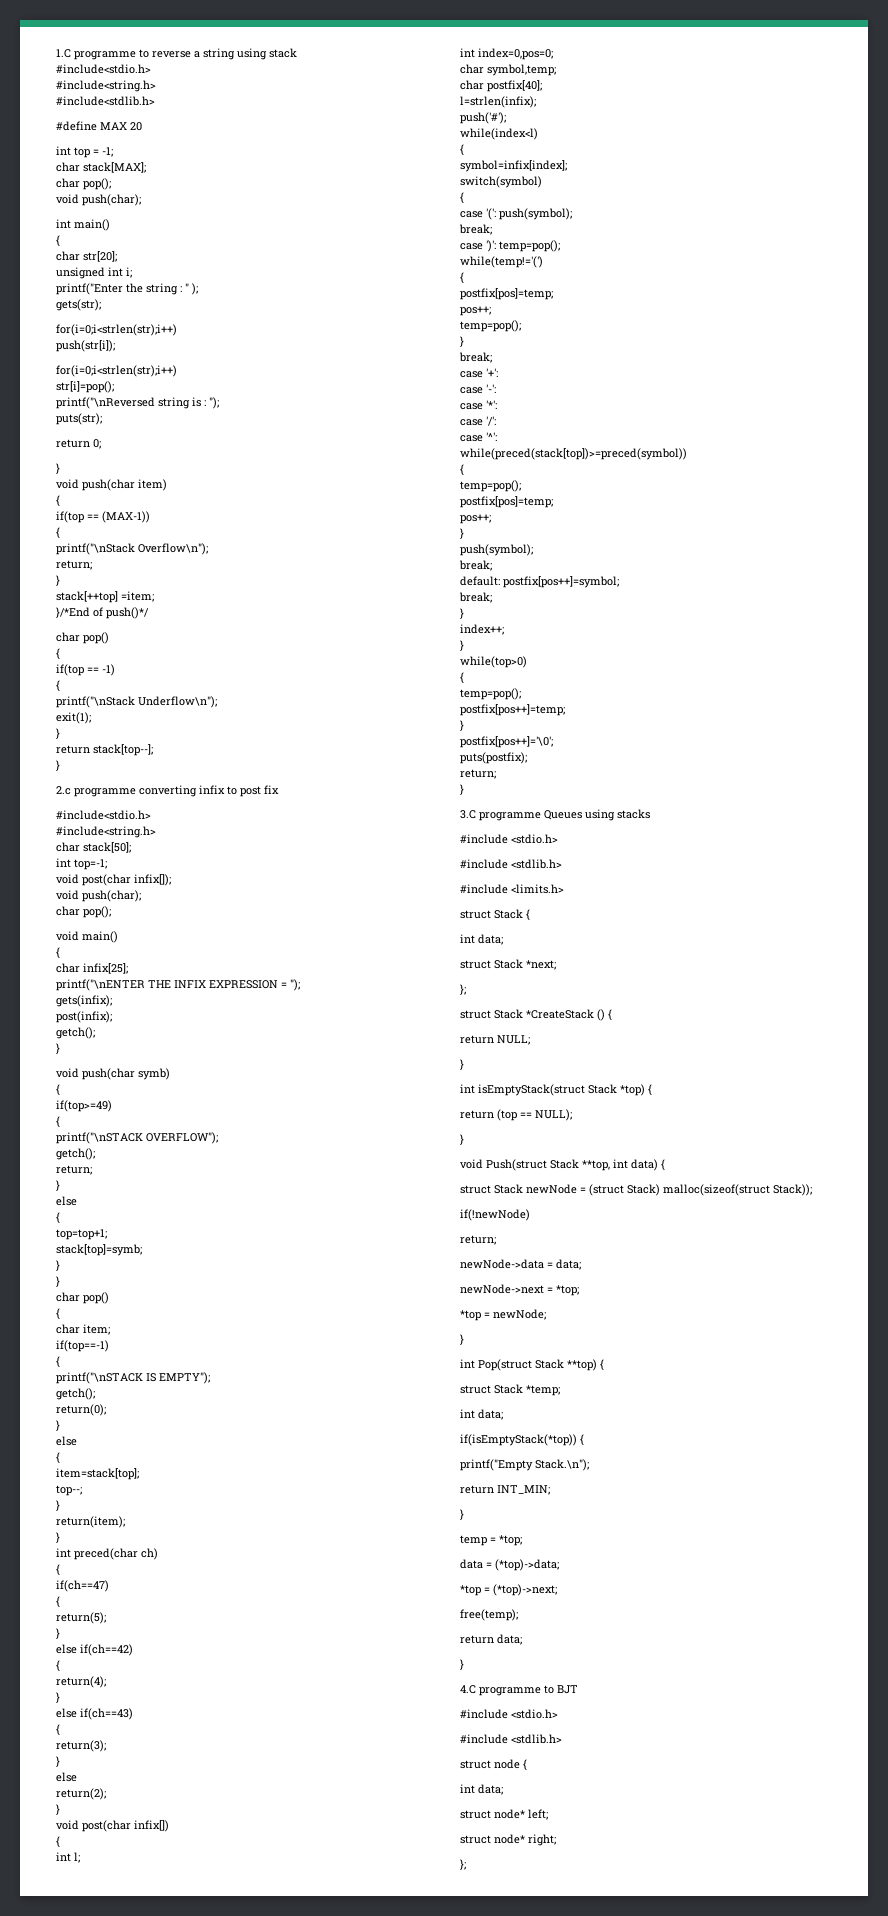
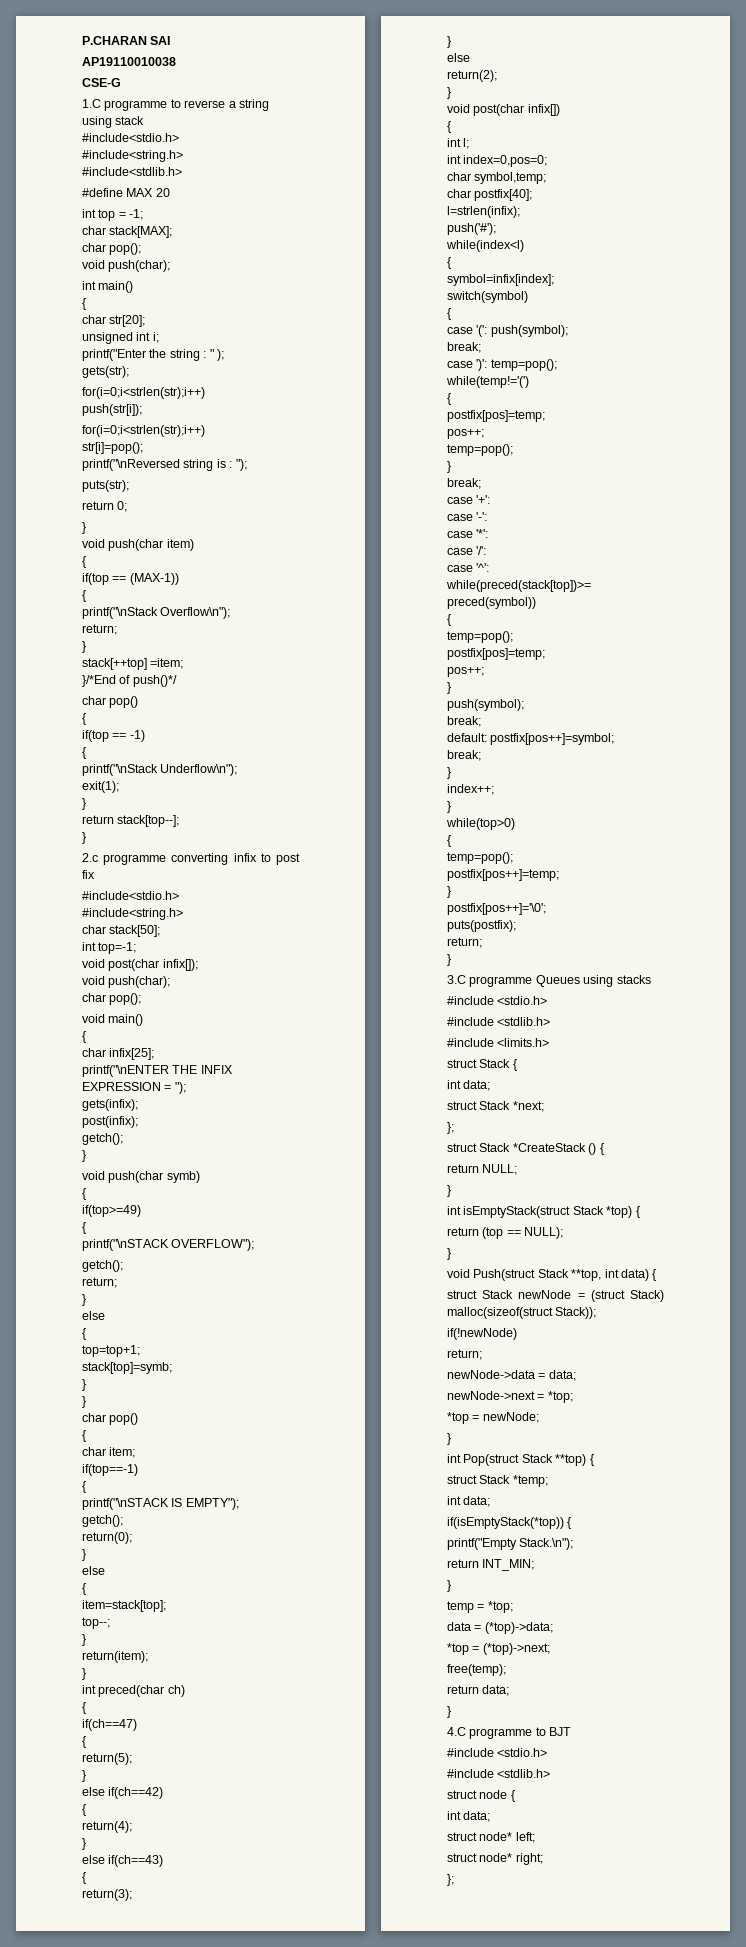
+ P.CHARAN SAI
+ AP19110010038
+ CSE-G

